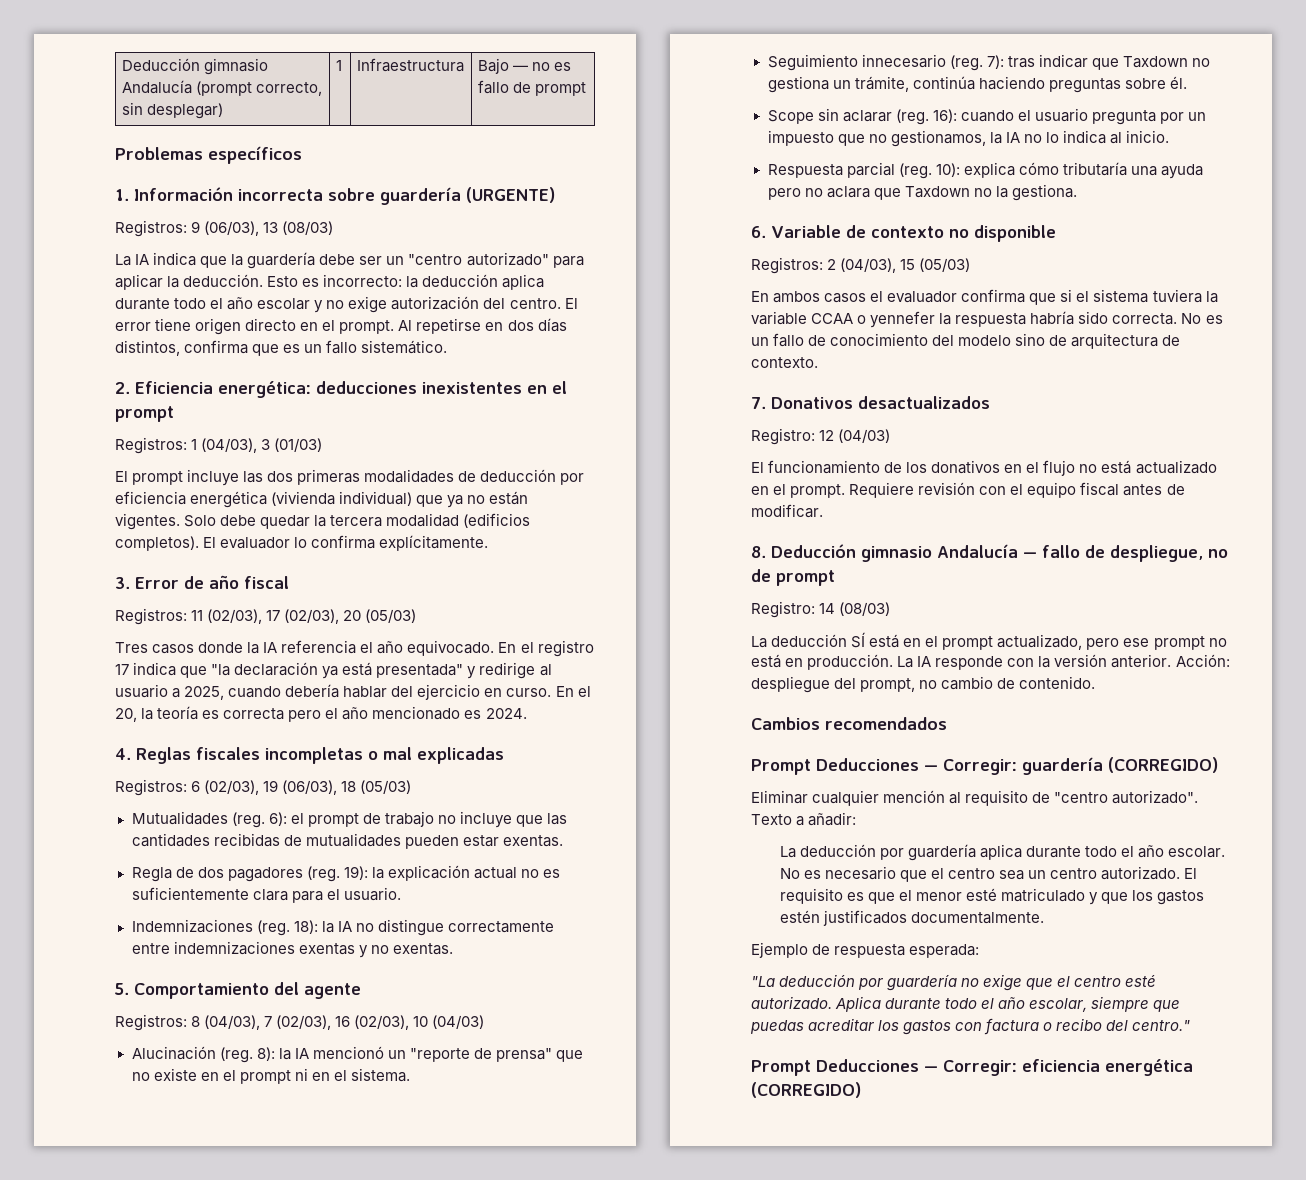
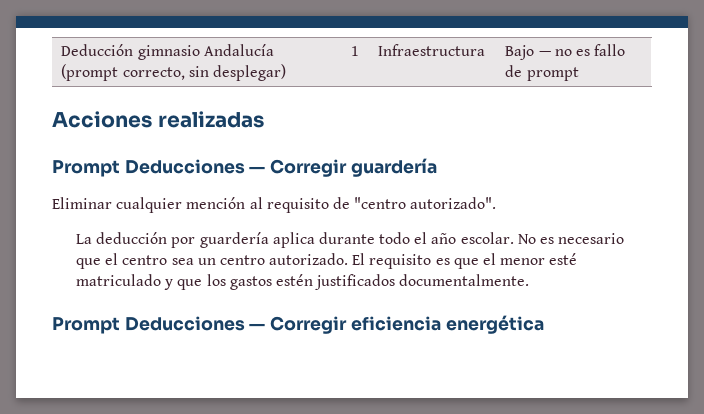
- Problemas específicos
- 1. Información incorrecta sobre guardería (URGENTE)
- Registros: 9 (06/03), 13 (08/03)
- La IA indica que la guardería debe ser un "centro autorizado" para aplicar la deducción. Esto es incorrecto: la deducción aplica durante todo el año escolar y no exige autorización del centro. El error tiene origen directo en el prompt. Al repetirse en dos días distintos, confirma que es un fallo sistemático.
- 2. Eficiencia energética: deducciones inexistentes en el prompt
- Registros: 1 (04/03), 3 (01/03)
- El prompt incluye las dos primeras modalidades de deducción por eficiencia energética (vivienda individual) que ya no están vigentes. Solo debe quedar la tercera modalidad (edificios completos). El evaluador lo confirma explícitamente.
- 3. Error de año fiscal
- Registros: 11 (02/03), 17 (02/03), 20 (05/03)
- Tres casos donde la IA referencia el año equivocado. En el registro 17 indica que "la declaración ya está presentada" y redirige al usuario a 2025, cuando debería hablar del ejercicio en curso. En el 20, la teoría es correcta pero el año mencionado es 2024.
- 4. Reglas fiscales incompletas o mal explicadas
- Registros: 6 (02/03), 19 (06/03), 18 (05/03)
- Mutualidades (reg. 6): el prompt de trabajo no incluye que las cantidades recibidas de mutualidades pueden estar exentas.
- Regla de dos pagadores (reg. 19): la explicación actual no es suficientemente clara para el usuario.
- Indemnizaciones (reg. 18): la IA no distingue correctamente entre indemnizaciones exentas y no exentas.
- 5. Comportamiento del agente
- Registros: 8 (04/03), 7 (02/03), 16 (02/03), 10 (04/03)
- Alucinación (reg. 8): la IA mencionó un "reporte de prensa" que no existe en el prompt ni en el sistema.
- Seguimiento innecesario (reg. 7): tras indicar que Taxdown no gestiona un trámite, continúa haciendo preguntas sobre él.
- Scope sin aclarar (reg. 16): cuando el usuario pregunta por un impuesto que no gestionamos, la IA no lo indica al inicio.
- Respuesta parcial (reg. 10): explica cómo tributaría una ayuda pero no aclara que Taxdown no la gestiona.
- 6. Variable de contexto no disponible
- Registros: 2 (04/03), 15 (05/03)
- En ambos casos el evaluador confirma que si el sistema tuviera la variable CCAA o yennefer la respuesta habría sido correcta. No es un fallo de conocimiento del modelo sino de arquitectura de contexto.
- 7. Donativos desactualizados
- Registro: 12 (04/03)
- El funcionamiento de los donativos en el flujo no está actualizado en el prompt. Requiere revisión con el equipo fiscal antes de modificar.
- 8. Deducción gimnasio Andalucía — fallo de despliegue, no de prompt
- Registro: 14 (08/03)
- La deducción SÍ está en el prompt actualizado, pero ese prompt no está en producción. La IA responde con la versión anterior. Acción: despliegue del prompt, no cambio de contenido.
- Cambios recomendados
- Prompt Deducciones — Corregir: guardería (CORREGIDO)
+ Acciones realizadas
+ Prompt Deducciones — Corregir guardería
- Texto a añadir:
- Ejemplo de respuesta esperada:
- "La deducción por guardería no exige que el centro esté autorizado. Aplica durante todo el año escolar, siempre que puedas acreditar los gastos con factura o recibo del centro."
- Prompt Deducciones — Corregir: eficiencia energética (CORREGIDO)
+ Prompt Deducciones — Corregir eficiencia energética

